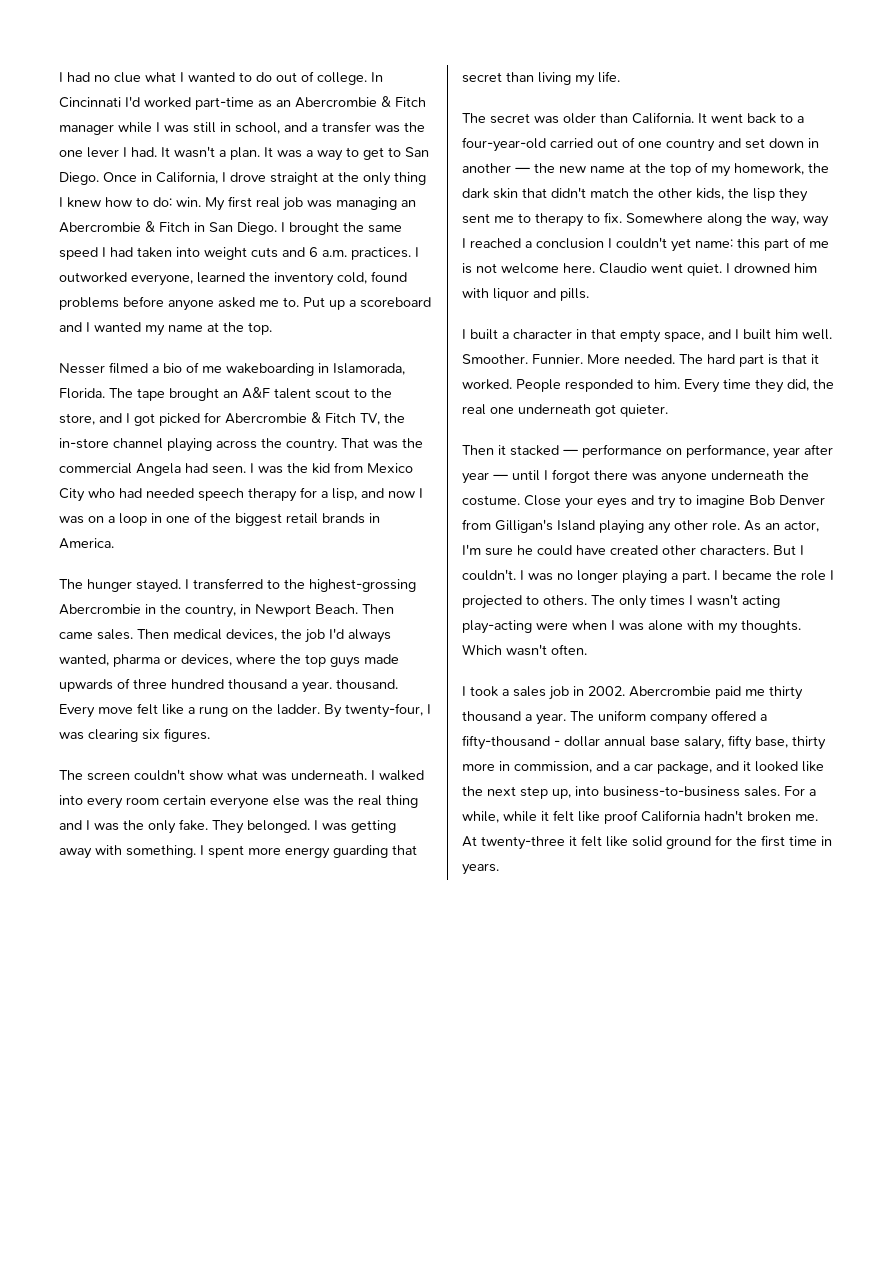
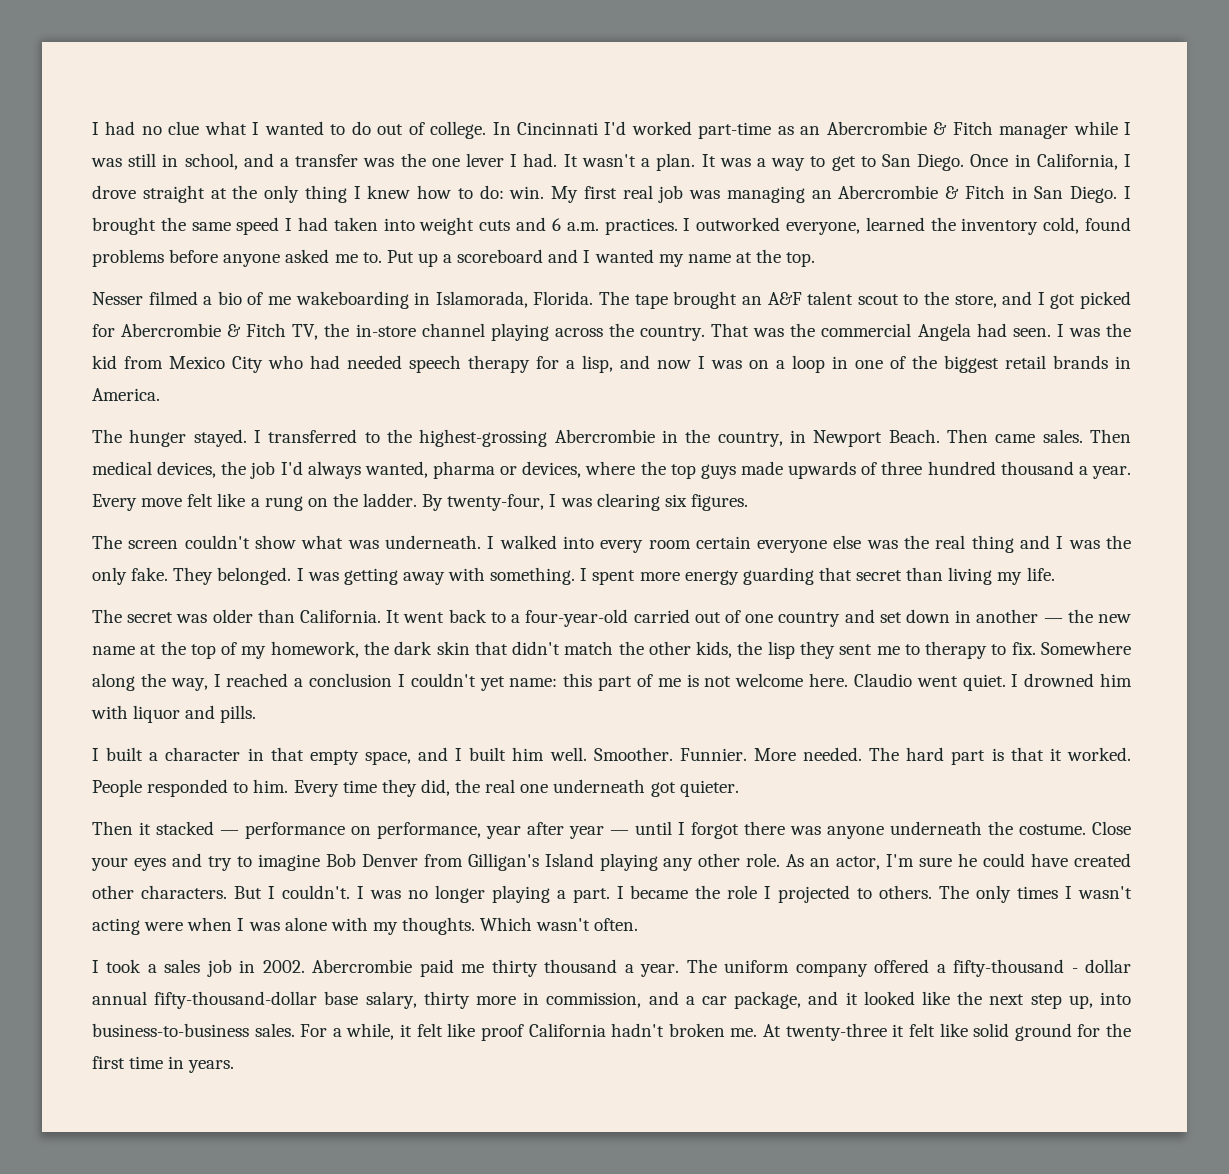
- Then medical devices, the job I'd always wanted, pharma or devices, where the top guys made upwards of three hundred thousand a year. thousand.
+ Then medical devices, the job I'd always wanted, pharma or devices, where the top guys made upwards of three hundred thousand a year.
- Somewhere along the way, way I reached a conclusion I couldn't yet name: this part of me is not welcome here.
+ Somewhere along the way, I reached a conclusion I couldn't yet name: this part of me is not welcome here.
- The only times I wasn't acting play-acting were when I was alone with my thoughts.
+ The only times I wasn't acting were when I was alone with my thoughts.
- The uniform company offered a fifty-thousand - dollar annual base salary, fifty base, thirty more in commission, and a car package, and it looked like the next step up, into business-to-business sales.
+ The uniform company offered a fifty-thousand - dollar annual fifty-thousand-dollar base salary, thirty more in commission, and a car package, and it looked like the next step up, into business-to-business sales.
- For a while, while it felt like proof California hadn't broken me.
+ For a while, it felt like proof California hadn't broken me.

